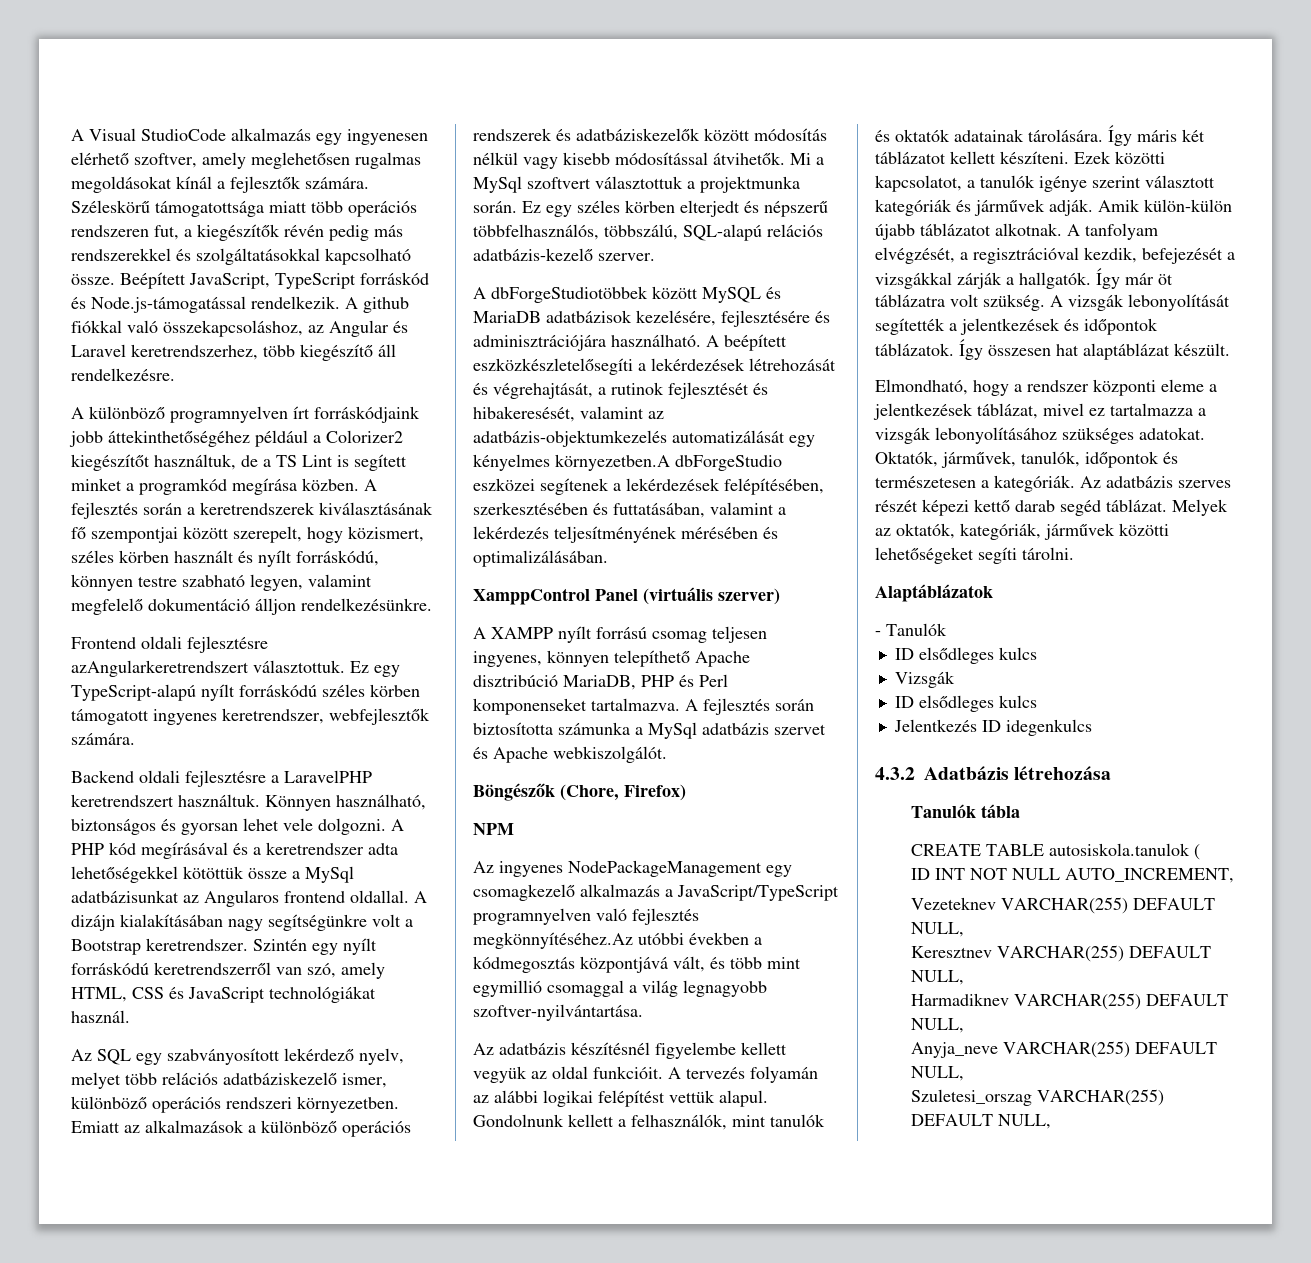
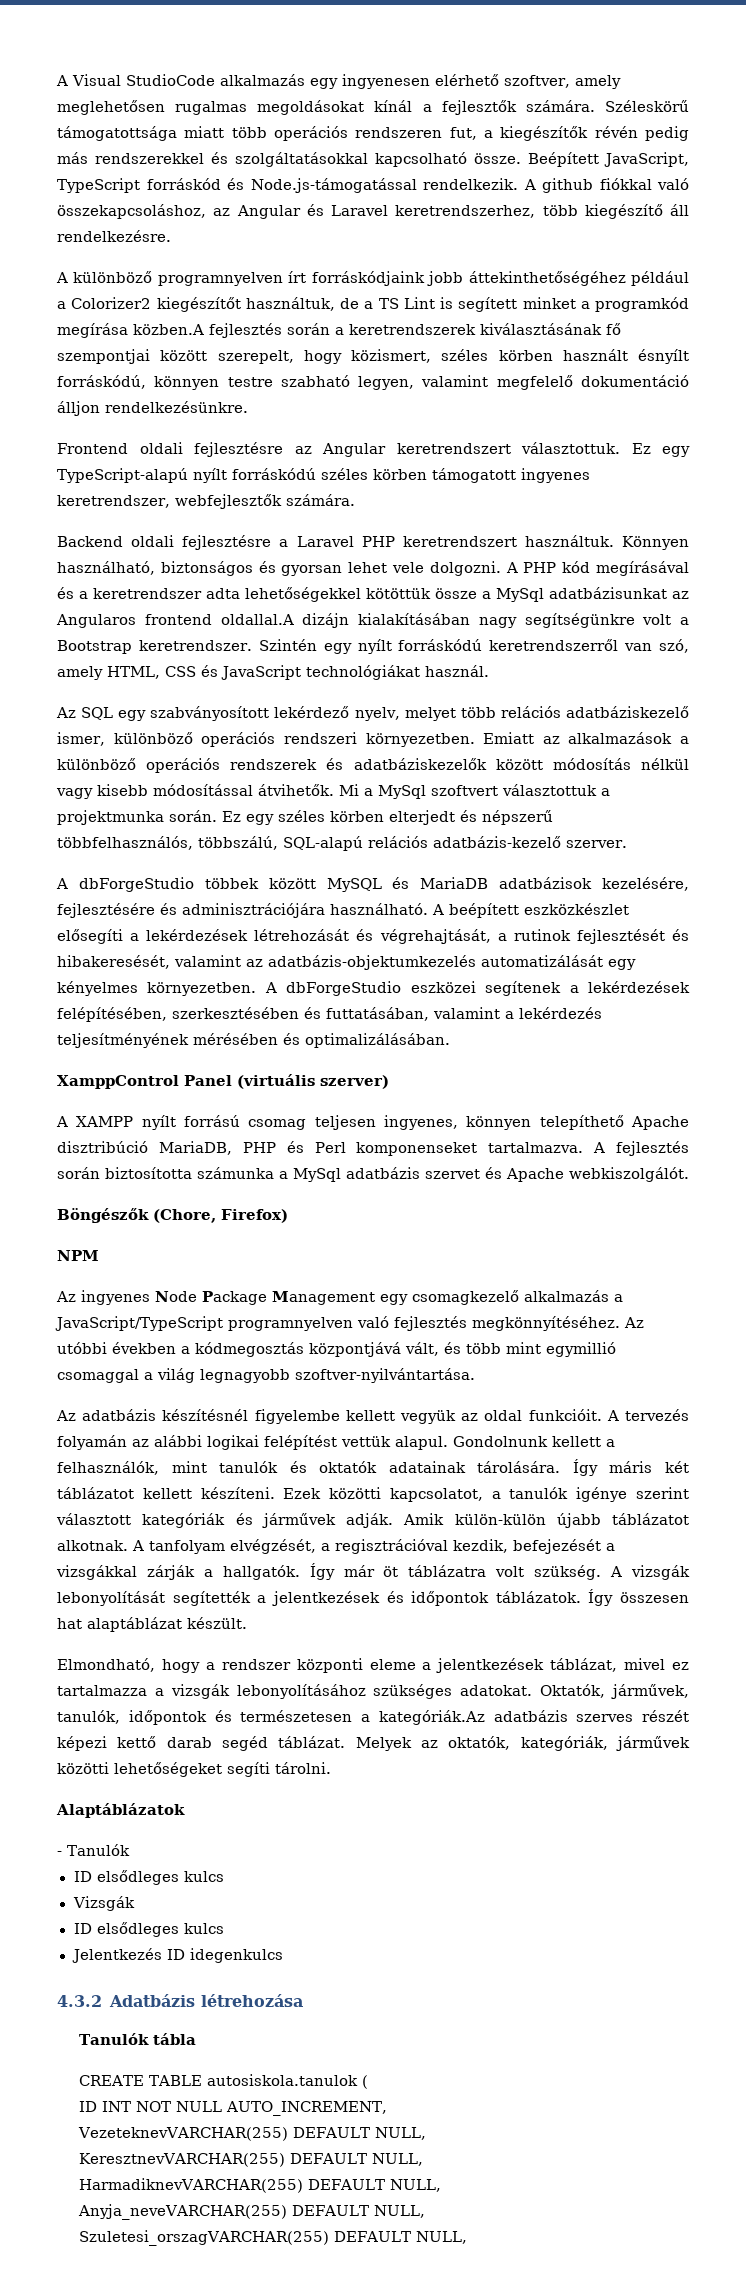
- A különböző programnyelven írt forráskódjaink jobb áttekinthetőségéhez például a Colorizer2 kiegészítőt használtuk, de a TS Lint is segített minket a programkód megírása közben. A fejlesztés során a keretrendszerek kiválasztásának fő szempontjai között szerepelt, hogy közismert, széles körben használt és nyílt forráskódú, könnyen testre szabható legyen, valamint megfelelő dokumentáció álljon rendelkezésünkre.
+ A különböző programnyelven írt forráskódjaink jobb áttekinthetőségéhez például a Colorizer2 kiegészítőt használtuk, de a TS Lint is segített minket a programkód megírása közben.A fejlesztés során a keretrendszerek kiválasztásának fő szempontjai között szerepelt, hogy közismert, széles körben használt ésnyílt forráskódú, könnyen testre szabható legyen, valamint megfelelő dokumentáció álljon rendelkezésünkre.
- Frontend oldali fejlesztésre azAngularkeretrendszert választottuk.
+ Frontend oldali fejlesztésre az Angular keretrendszert választottuk.
- Backend oldali fejlesztésre a LaravelPHP keretrendszert használtuk.
+ Backend oldali fejlesztésre a Laravel PHP keretrendszert használtuk.
- A PHP kód megírásával és a keretrendszer adta lehetőségekkel kötöttük össze a MySql adatbázisunkat az Angularos frontend oldallal. A dizájn kialakításában nagy segítségünkre volt a Bootstrap keretrendszer.
+ A PHP kód megírásával és a keretrendszer adta lehetőségekkel kötöttük össze a MySql adatbázisunkat az Angularos frontend oldallal.A dizájn kialakításában nagy segítségünkre volt a Bootstrap keretrendszer.
- A dbForgeStudiotöbbek között MySQL és MariaDB adatbázisok kezelésére, fejlesztésére és adminisztrációjára használható.
+ A dbForgeStudio többek között MySQL és MariaDB adatbázisok kezelésére, fejlesztésére és adminisztrációjára használható.
- A beépített eszközkészletelősegíti a lekérdezések létrehozását és végrehajtását, a rutinok fejlesztését és hibakeresését, valamint az adatbázis-objektumkezelés automatizálását egy kényelmes környezetben.A dbForgeStudio eszközei segítenek a lekérdezések felépítésében, szerkesztésében és futtatásában, valamint a lekérdezés teljesítményének mérésében és optimalizálásában.
+ A beépített eszközkészlet elősegíti a lekérdezések létrehozását és végrehajtását, a rutinok fejlesztését és hibakeresését, valamint az adatbázis-objektumkezelés automatizálását egy kényelmes környezetben. A dbForgeStudio eszközei segítenek a lekérdezések felépítésében, szerkesztésében és futtatásában, valamint a lekérdezés teljesítményének mérésében és optimalizálásában.
- Az ingyenes NodePackageManagement egy csomagkezelő alkalmazás a JavaScript/TypeScript programnyelven való fejlesztés megkönnyítéséhez.Az utóbbi években a kódmegosztás központjává vált, és több mint egymillió csomaggal a világ legnagyobb szoftver-nyilvántartása.
+ Az ingyenes Node Package Management egy csomagkezelő alkalmazás a JavaScript/TypeScript programnyelven való fejlesztés megkönnyítéséhez. Az utóbbi években a kódmegosztás központjává vált, és több mint egymillió csomaggal a világ legnagyobb szoftver-nyilvántartása.
- Oktatók, járművek, tanulók, időpontok és természetesen a kategóriák. Az adatbázis szerves részét képezi kettő darab segéd táblázat.
+ Oktatók, járművek, tanulók, időpontok és természetesen a kategóriák.Az adatbázis szerves részét képezi kettő darab segéd táblázat.
- Vezeteknev VARCHAR(255) DEFAULT NULL,
- Keresztnev VARCHAR(255) DEFAULT NULL,
- Harmadiknev VARCHAR(255) DEFAULT NULL,
- Anyja_neve VARCHAR(255) DEFAULT NULL,
- Szuletesi_orszag VARCHAR(255) DEFAULT NULL,
+ VezeteknevVARCHAR(255) DEFAULT NULL,
+ KeresztnevVARCHAR(255) DEFAULT NULL,
+ HarmadiknevVARCHAR(255) DEFAULT NULL,
+ Anyja_neveVARCHAR(255) DEFAULT NULL,
+ Szuletesi_orszagVARCHAR(255) DEFAULT NULL,

